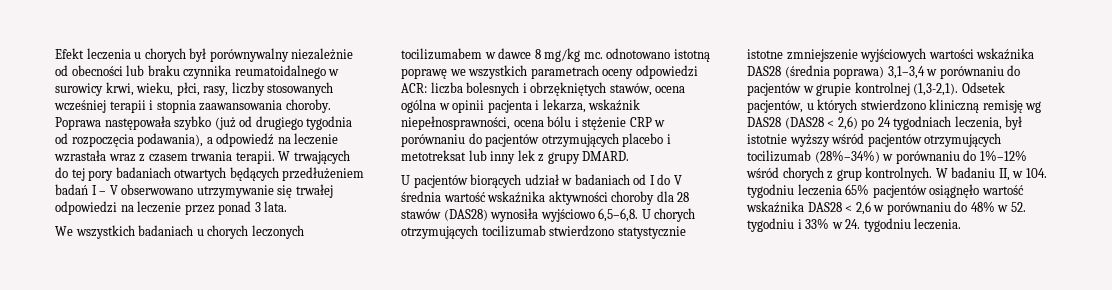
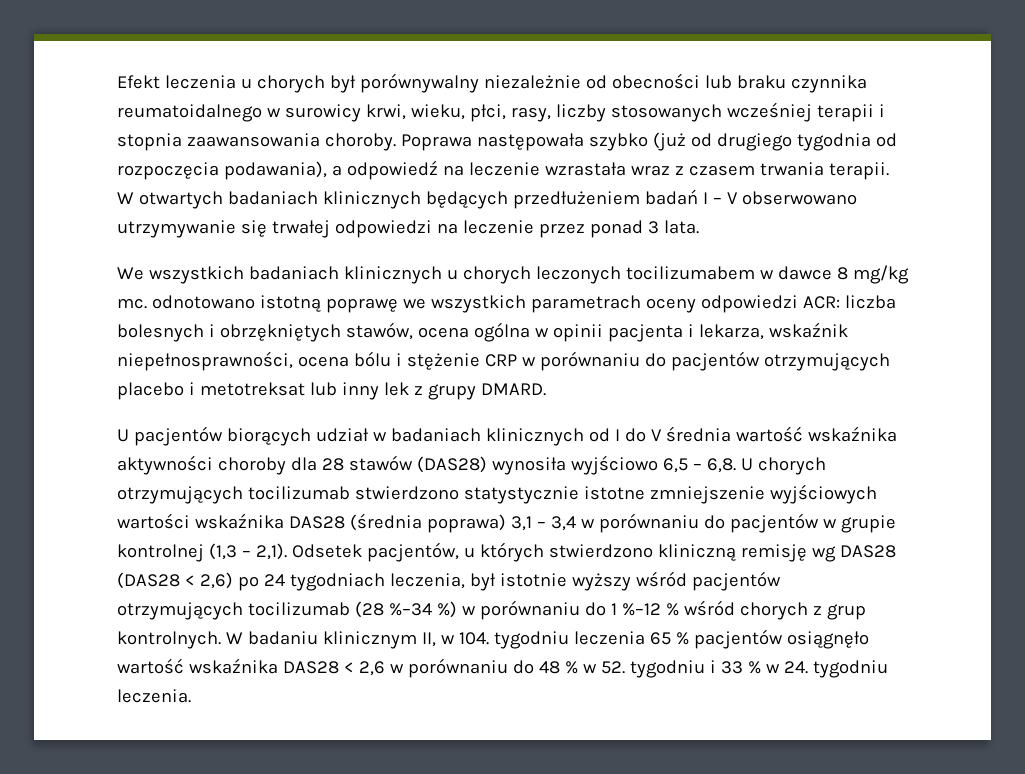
- W trwających do tej pory badaniach otwartych będących przedłużeniem badań I – V obserwowano utrzymywanie się trwałej odpowiedzi na leczenie przez ponad 3 lata.
+ W otwartych badaniach klinicznych będących przedłużeniem badań I – V obserwowano utrzymywanie się trwałej odpowiedzi na leczenie przez ponad 3 lata.
- We wszystkich badaniach u chorych leczonych tocilizumabem w dawce 8 mg/kg mc. odnotowano istotną poprawę we wszystkich parametrach oceny odpowiedzi ACR: liczba bolesnych i obrzękniętych stawów, ocena ogólna w opinii pacjenta i lekarza, wskaźnik niepełnosprawności, ocena bólu i stężenie CRP w porównaniu do pacjentów otrzymujących placebo i metotreksat lub inny lek z grupy DMARD.
+ We wszystkich badaniach klinicznych u chorych leczonych tocilizumabem w dawce 8 mg/kg mc. odnotowano istotną poprawę we wszystkich parametrach oceny odpowiedzi ACR: liczba bolesnych i obrzękniętych stawów, ocena ogólna w opinii pacjenta i lekarza, wskaźnik niepełnosprawności, ocena bólu i stężenie CRP w porównaniu do pacjentów otrzymujących placebo i metotreksat lub inny lek z grupy DMARD.
- U pacjentów biorących udział w badaniach od I do V średnia wartość wskaźnika aktywności choroby dla 28 stawów (DAS28) wynosiła wyjściowo 6,5–6,8.
+ U pacjentów biorących udział w badaniach klinicznych od I do V średnia wartość wskaźnika aktywności choroby dla 28 stawów (DAS28) wynosiła wyjściowo 6,5 – 6,8.
- U chorych otrzymujących tocilizumab stwierdzono statystycznie istotne zmniejszenie wyjściowych wartości wskaźnika DAS28 (średnia poprawa) 3,1–3,4 w porównaniu do pacjentów w grupie kontrolnej (1,3-2,1).
+ U chorych otrzymujących tocilizumab stwierdzono statystycznie istotne zmniejszenie wyjściowych wartości wskaźnika DAS28 (średnia poprawa) 3,1 – 3,4 w porównaniu do pacjentów w grupie kontrolnej (1,3 – 2,1).
- Odsetek pacjentów, u których stwierdzono kliniczną remisję wg DAS28 (DAS28 < 2,6) po 24 tygodniach leczenia, był istotnie wyższy wśród pacjentów otrzymujących tocilizumab (28%–34%) w porównaniu do 1%–12% wśród chorych z grup kontrolnych.
+ Odsetek pacjentów, u których stwierdzono kliniczną remisję wg DAS28 (DAS28 < 2,6) po 24 tygodniach leczenia, był istotnie wyższy wśród pacjentów otrzymujących tocilizumab (28 %–34 %) w porównaniu do 1 %–12 % wśród chorych z grup kontrolnych.
- W badaniu II, w 104. tygodniu leczenia 65% pacjentów osiągnęło wartość wskaźnika DAS28 < 2,6 w porównaniu do 48% w 52. tygodniu i 33% w 24. tygodniu leczenia.
+ W badaniu klinicznym II, w 104. tygodniu leczenia 65 % pacjentów osiągnęło wartość wskaźnika DAS28 < 2,6 w porównaniu do 48 % w 52. tygodniu i 33 % w 24. tygodniu leczenia.

